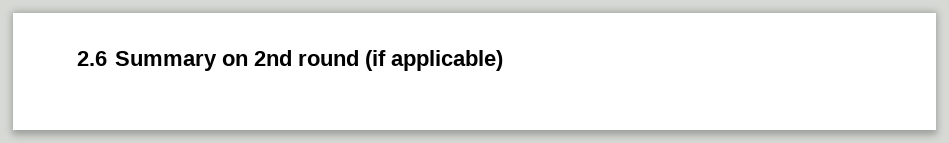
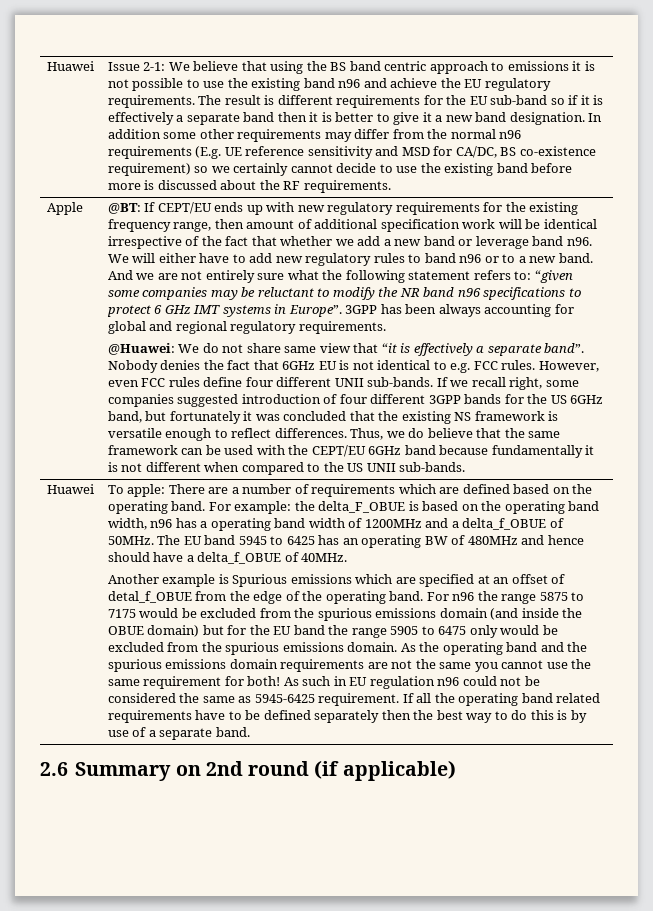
+ Huawei | Issue 2-1: We believe that using the BS band centric approach to emissions it is not possible to use the existing band n96 and achieve the EU regulatory requirements. The result is different requirements for the EU sub-band so if it is effectively a separate band then it is better to give it a new band designation. In addition some other requirements may differ from the normal n96 requirements (E.g. UE reference sensitivity and MSD for CA/DC, BS co-existence requirement) so we certainly cannot decide to use the existing band before more is discussed about the RF requirements.
+ Apple | @BT: If CEPT/EU ends up with new regulatory requirements for the existing frequency range, then amount of additional specification work will be identical irrespective of the fact that whether we add a new band or leverage band n96. We will either have to add new regulatory rules to band n96 or to a new band. And we are not entirely sure what the following statement refers to: “given some companies may be reluctant to modify the NR band n96 specifications to protect 6 GHz IMT systems in Europe”. 3GPP has been always accounting for global and regional regulatory requirements.
+ @Huawei: We do not share same view that “it is effectively a separate band”. Nobody denies the fact that 6GHz EU is not identical to e.g. FCC rules. However, even FCC rules define four different UNII sub-bands. If we recall right, some companies suggested introduction of four different 3GPP bands for the US 6GHz band, but fortunately it was concluded that the existing NS framework is versatile enough to reflect differences. Thus, we do believe that the same framework can be used with the CEPT/EU 6GHz band because fundamentally it is not different when compared to the US UNII sub-bands.
+ Huawei | To apple: There are a number of requirements which are defined based on the operating band. For example: the delta_F_OBUE is based on the operating band width, n96 has a operating band width of 1200MHz and a delta_f_OBUE of 50MHz. The EU band 5945 to 6425 has an operating BW of 480MHz and hence should have a delta_f_OBUE of 40MHz.
+ Another example is Spurious emissions which are specified at an offset of detal_f_OBUE from the edge of the operating band. For n96 the range 5875 to 7175 would be excluded from the spurious emissions domain (and inside the OBUE domain) but for the EU band the range 5905 to 6475 only would be excluded from the spurious emissions domain. As the operating band and the spurious emissions domain requirements are not the same you cannot use the same requirement for both! As such in EU regulation n96 could not be considered the same as 5945-6425 requirement. If all the operating band related requirements have to be defined separately then the best way to do this is by use of a separate band.

